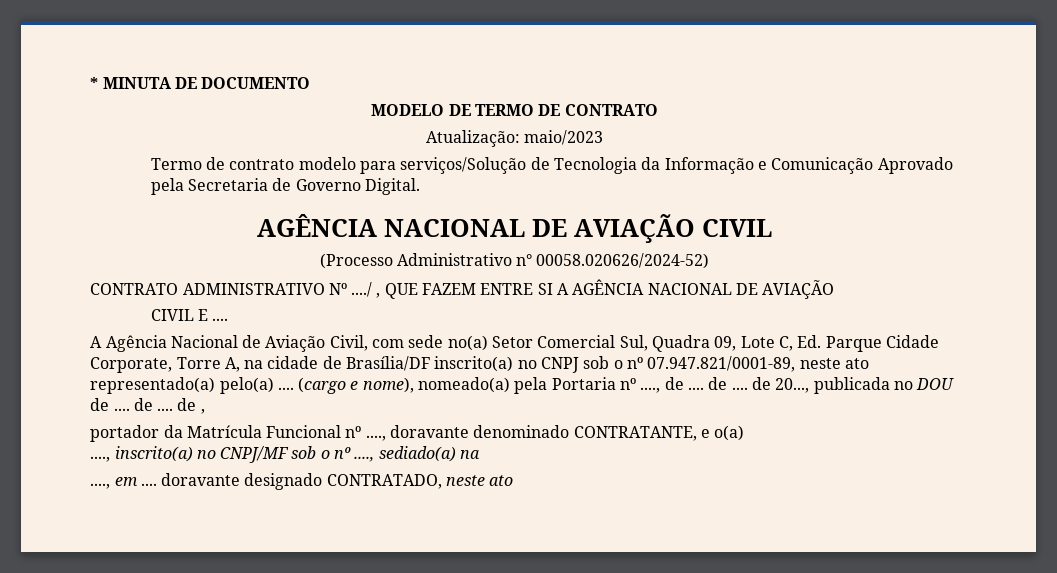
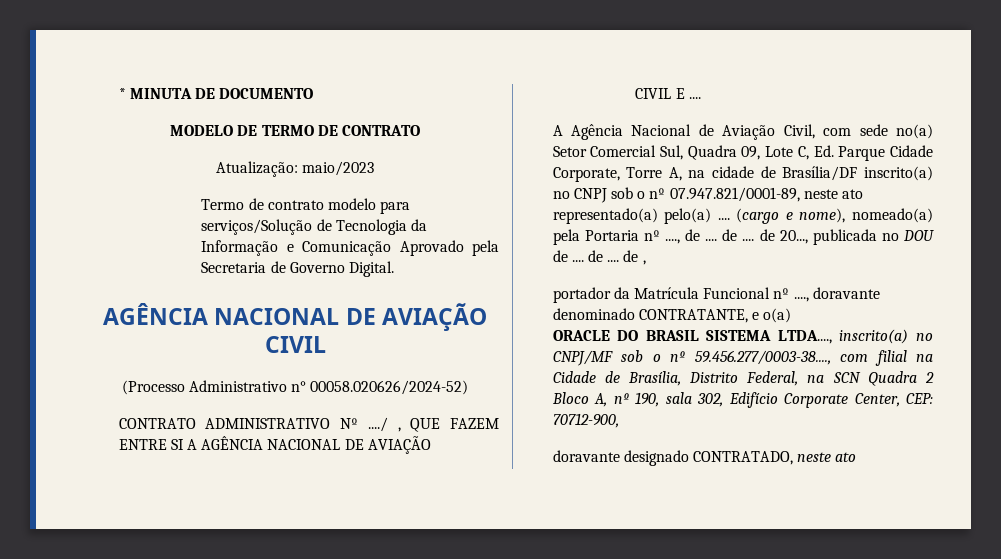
- ...., inscrito(a) no CNPJ/MF sob o nº ...., sediado(a) na
- ...., em .... doravante designado CONTRATADO, neste ato
+ ORACLE DO BRASIL SISTEMA LTDA...., inscrito(a) no CNPJ/MF sob o nº 59.456.277/0003-38...., com filial na Cidade de Brasília, Distrito Federal, na SCN Quadra 2 Bloco A, nº 190, sala 302, Edifício Corporate Center, CEP: 70712-900,
+ doravante designado CONTRATADO, neste ato

